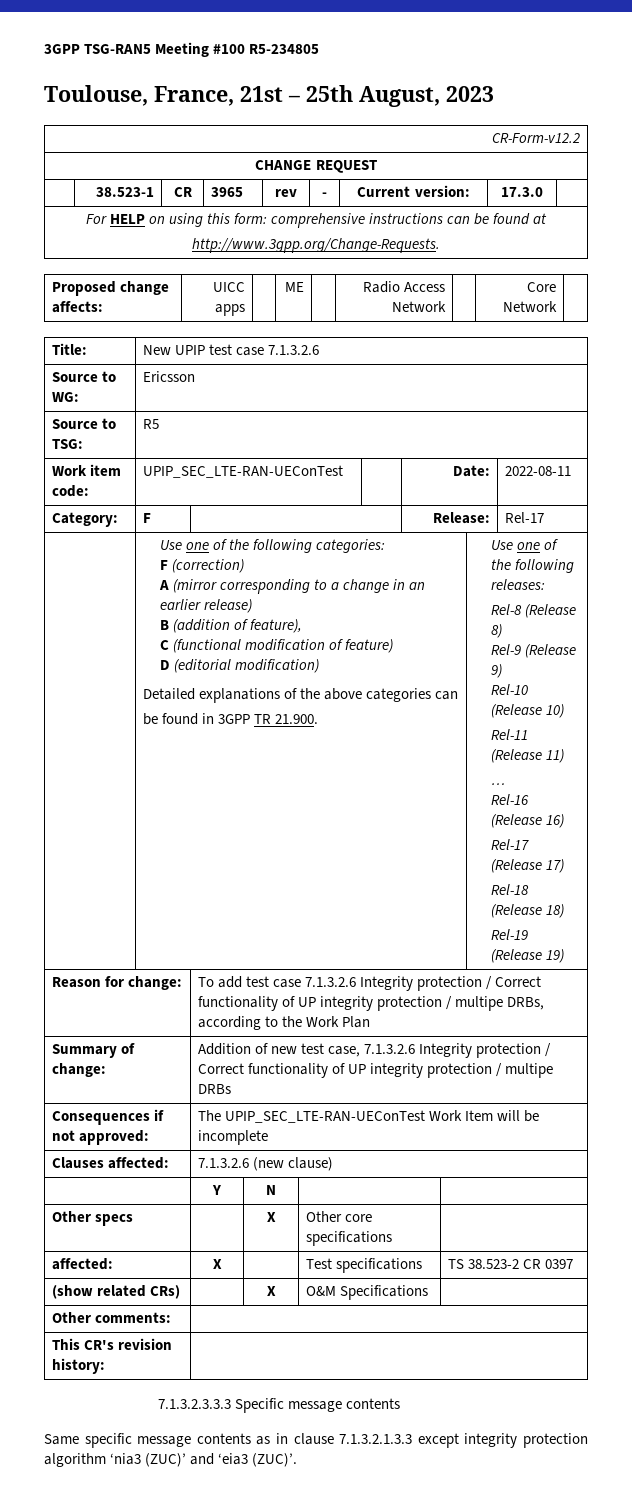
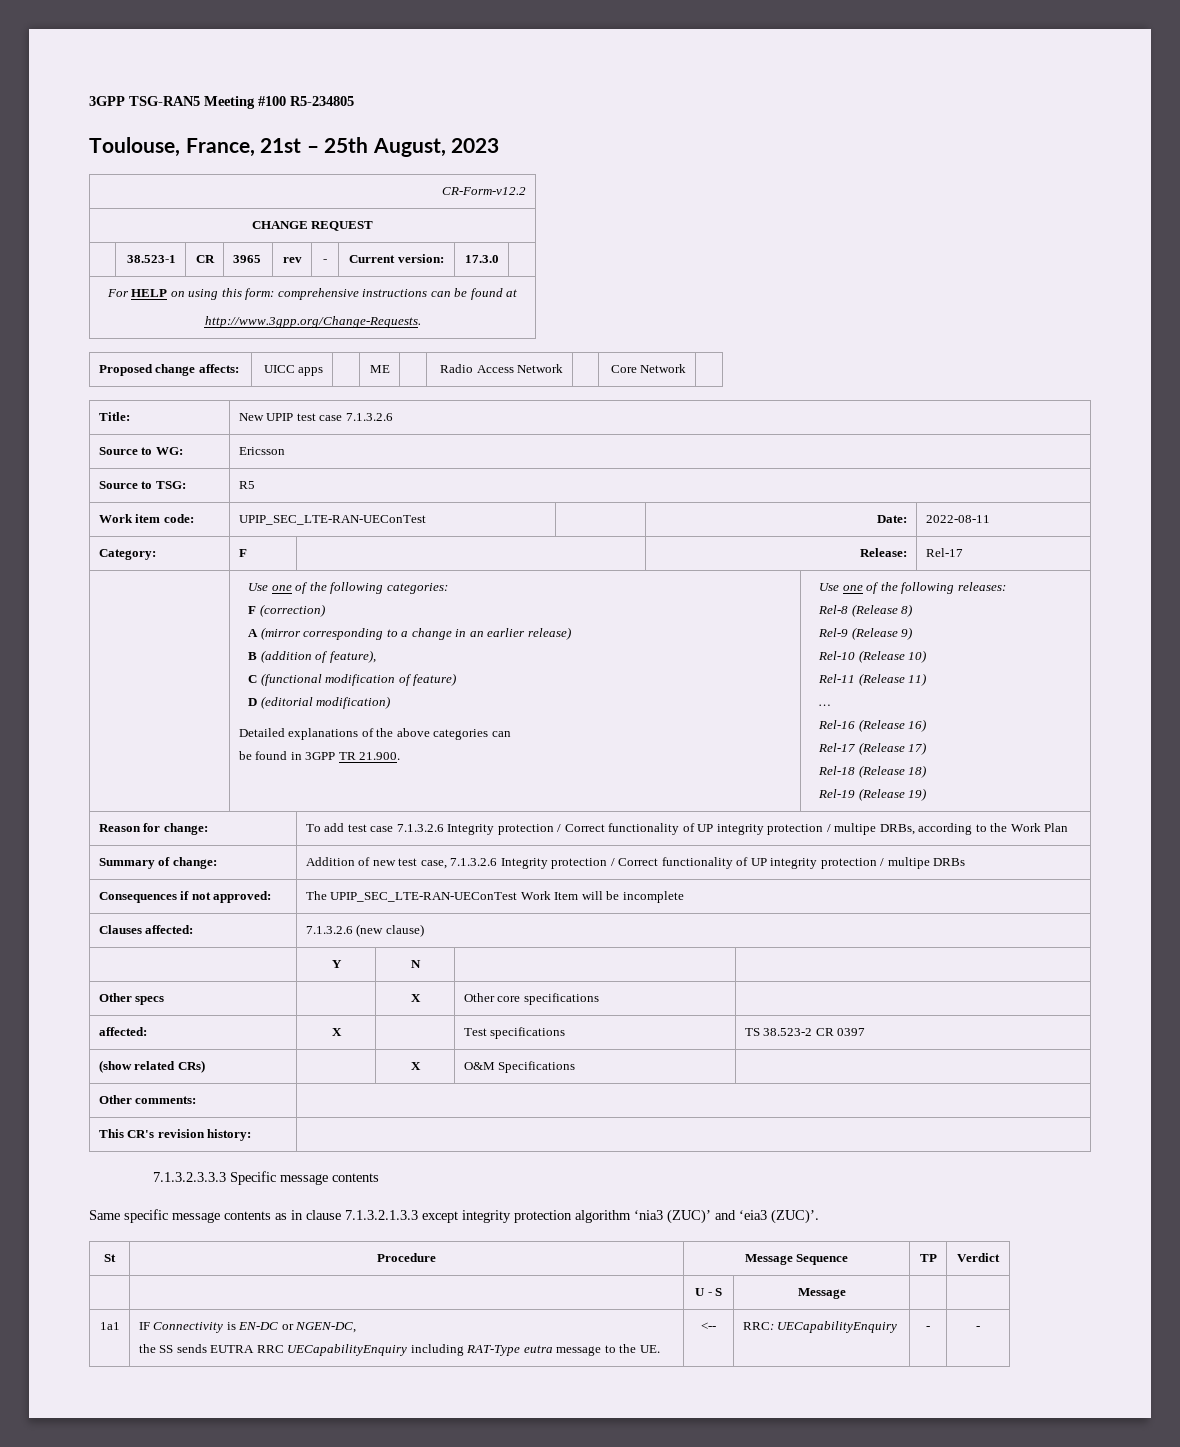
+ St | Procedure | Message Sequence | TP | Verdict
+ | | U - S | Message | |
+ 1a1 | IF Connectivity is EN-DC or NGEN-DC,
+ the SS sends EUTRA RRC UECapabilityEnquiry including RAT-Type eutra message to the UE. | <-- | RRC: UECapabilityEnquiry | - | -

